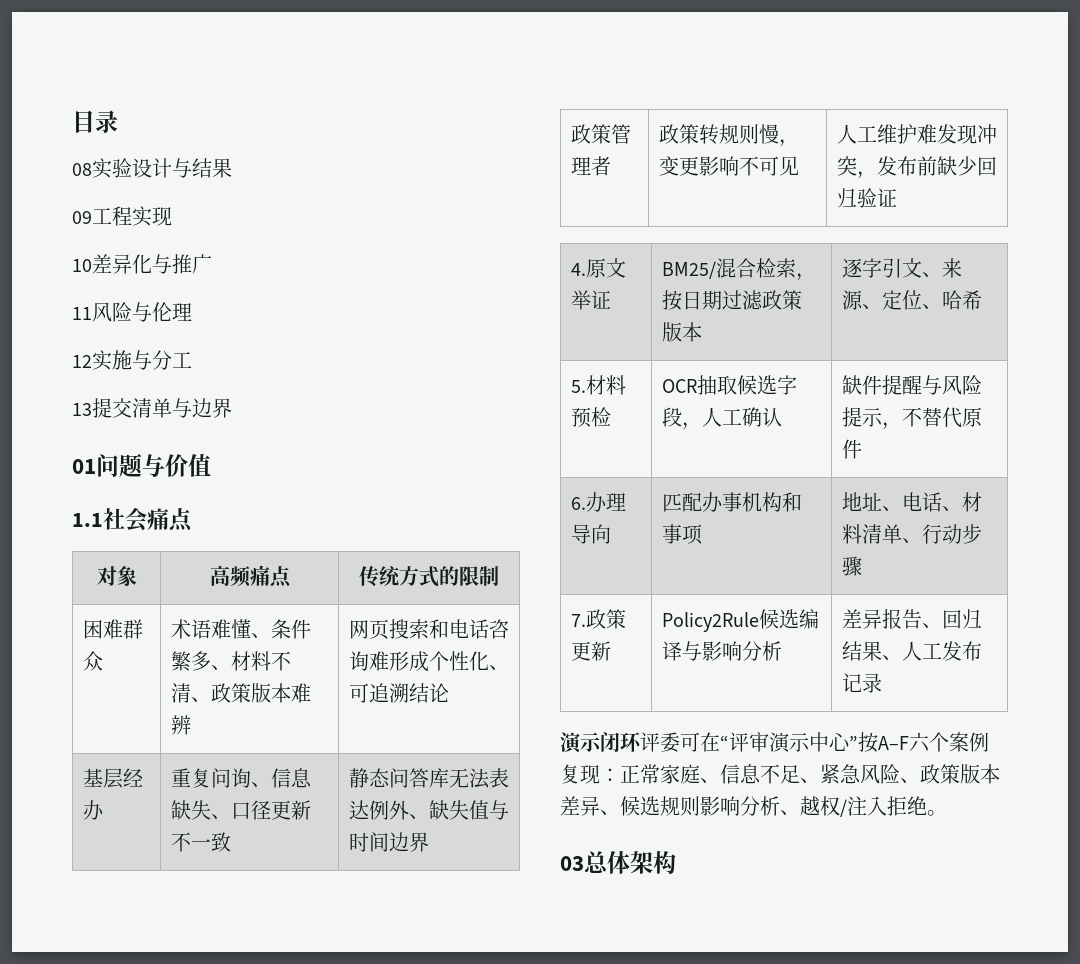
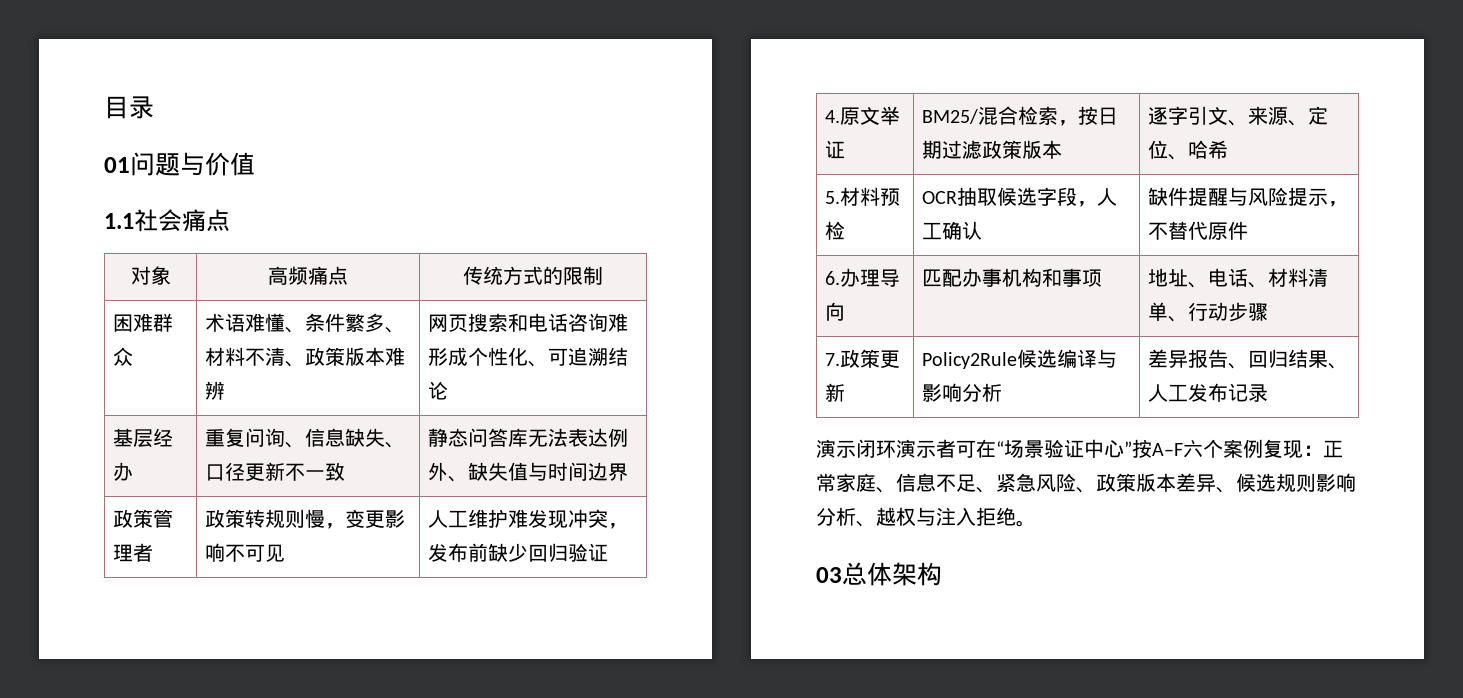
- 08实验设计与结果
- 09工程实现
- 10差异化与推广
- 11风险与伦理
- 12实施与分工
- 13提交清单与边界
- 演示闭环评委可在“评审演示中心”按A–F六个案例复现：正常家庭、信息不足、紧急风险、政策版本差异、候选规则影响分析、越权/注入拒绝。
+ 演示闭环演示者可在“场景验证中心”按A–F六个案例复现：正常家庭、信息不足、紧急风险、政策版本差异、候选规则影响分析、越权与注入拒绝。

